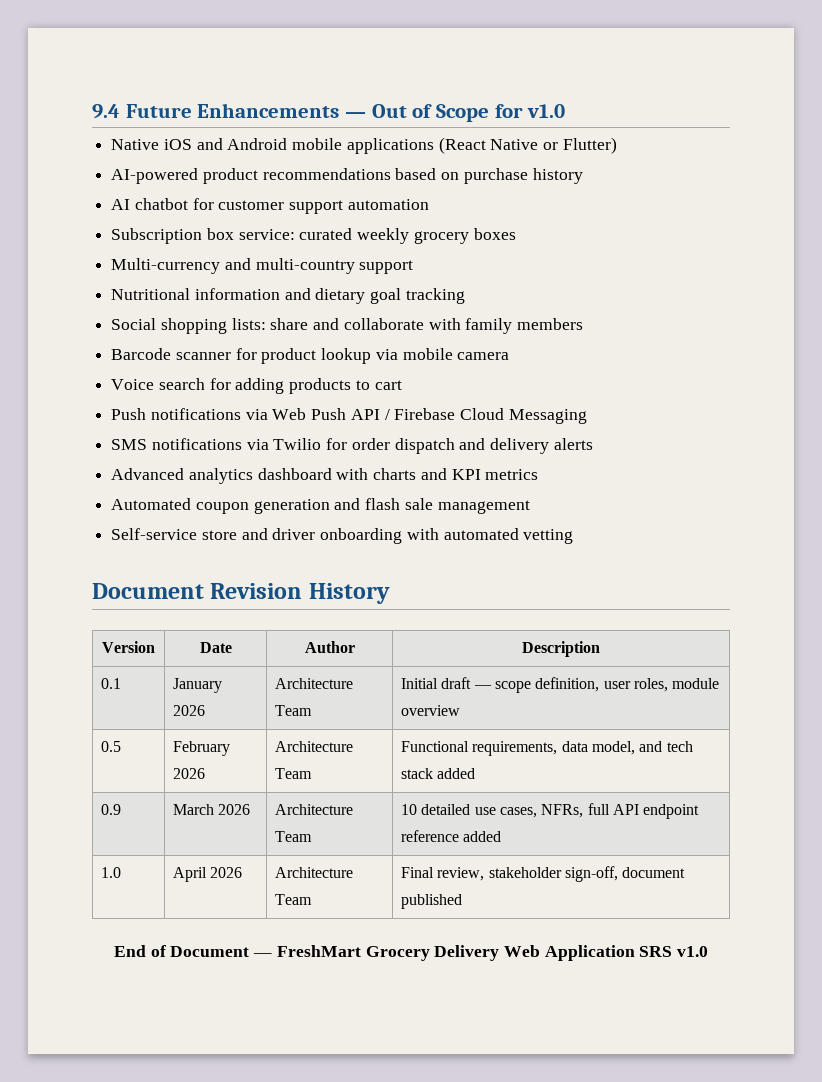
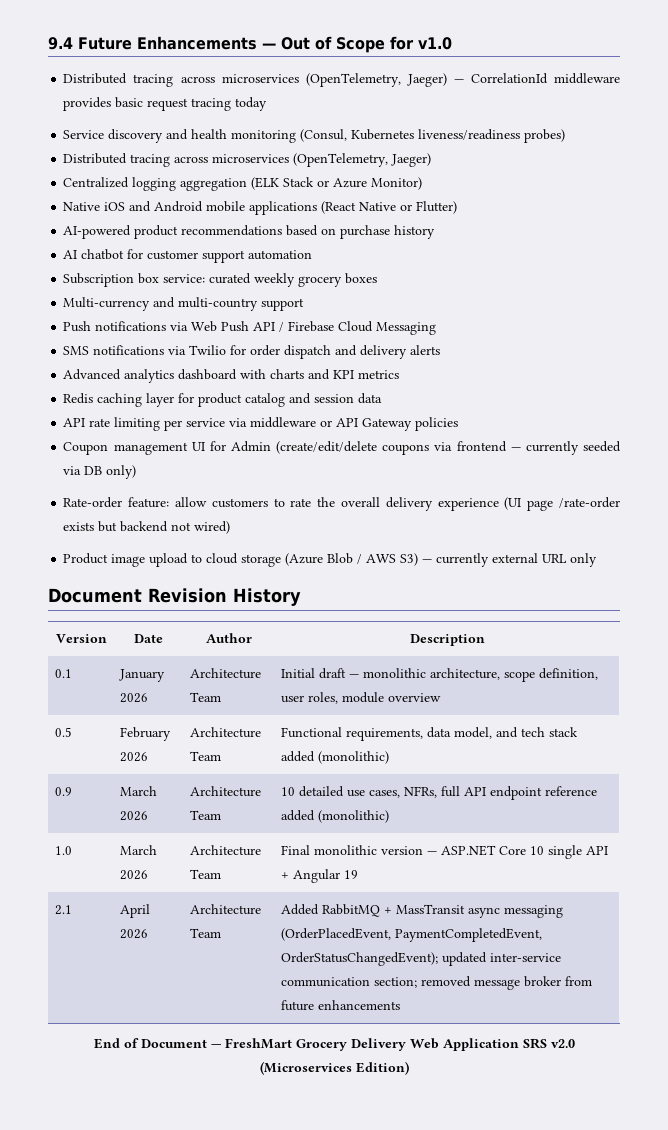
+ Distributed tracing across microservices (OpenTelemetry, Jaeger) — CorrelationId middleware provides basic request tracing today
+ Service discovery and health monitoring (Consul, Kubernetes liveness/readiness probes)
+ Distributed tracing across microservices (OpenTelemetry, Jaeger)
+ Centralized logging aggregation (ELK Stack or Azure Monitor)
- Nutritional information and dietary goal tracking
- Social shopping lists: share and collaborate with family members
- Barcode scanner for product lookup via mobile camera
- Voice search for adding products to cart
- Automated coupon generation and flash sale management
- Self-service store and driver onboarding with automated vetting
+ Redis caching layer for product catalog and session data
+ API rate limiting per service via middleware or API Gateway policies
+ Coupon management UI for Admin (create/edit/delete coupons via frontend — currently seeded via DB only)
+ Rate-order feature: allow customers to rate the overall delivery experience (UI page /rate-order exists but backend not wired)
+ Product image upload to cloud storage (Azure Blob / AWS S3) — currently external URL only
- 0.1 | January 2026 | Architecture Team | Initial draft — scope definition, user roles, module overview
+ 0.1 | January 2026 | Architecture Team | Initial draft — monolithic architecture, scope definition, user roles, module overview
- 0.5 | February 2026 | Architecture Team | Functional requirements, data model, and tech stack added
+ 0.5 | February 2026 | Architecture Team | Functional requirements, data model, and tech stack added (monolithic)
- 0.9 | March 2026 | Architecture Team | 10 detailed use cases, NFRs, full API endpoint reference added
+ 0.9 | March 2026 | Architecture Team | 10 detailed use cases, NFRs, full API endpoint reference added (monolithic)
- 1.0 | April 2026 | Architecture Team | Final review, stakeholder sign-off, document published
+ 1.0 | March 2026 | Architecture Team | Final monolithic version — ASP.NET Core 10 single API + Angular 19
+ 2.1 | April 2026 | Architecture Team | Added RabbitMQ + MassTransit async messaging (OrderPlacedEvent, PaymentCompletedEvent, OrderStatusChangedEvent); updated inter-service communication section; removed message broker from future enhancements
- End of Document — FreshMart Grocery Delivery Web Application SRS v1.0
+ End of Document — FreshMart Grocery Delivery Web Application SRS v2.0 (Microservices Edition)

